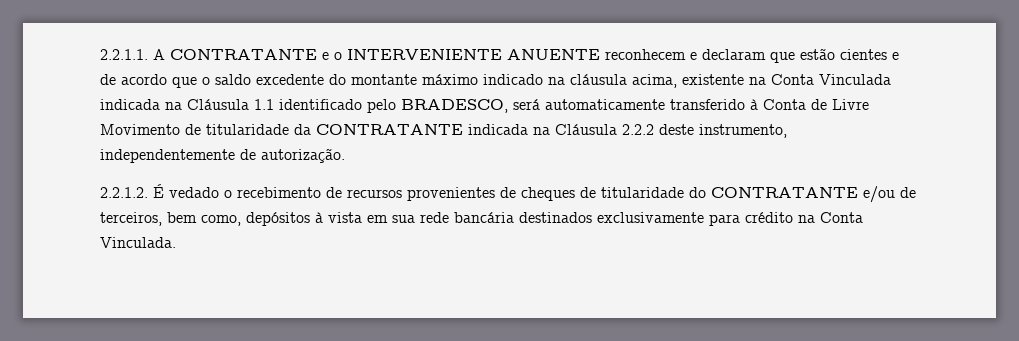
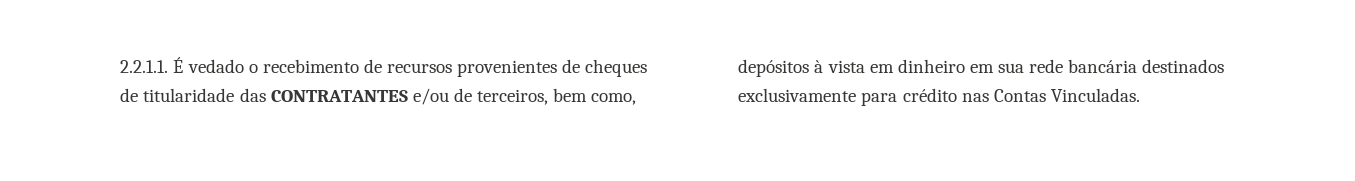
- 2.2.1.1. A CONTRATANTE e o INTERVENIENTE ANUENTE reconhecem e declaram que estão cientes e de acordo que o saldo excedente do montante máximo indicado na cláusula acima, existente na Conta Vinculada indicada na Cláusula 1.1 identificado pelo BRADESCO, será automaticamente transferido à Conta de Livre Movimento de titularidade da CONTRATANTE indicada na Cláusula 2.2.2 deste instrumento, independentemente de autorização.
- 2.2.1.2. É vedado o recebimento de recursos provenientes de cheques de titularidade do CONTRATANTE e/ou de terceiros, bem como, depósitos à vista em sua rede bancária destinados exclusivamente para crédito na Conta Vinculada.
+ 2.2.1.1. É vedado o recebimento de recursos provenientes de cheques de titularidade das CONTRATANTES e/ou de terceiros, bem como, depósitos à vista em dinheiro em sua rede bancária destinados exclusivamente para crédito nas Contas Vinculadas.

